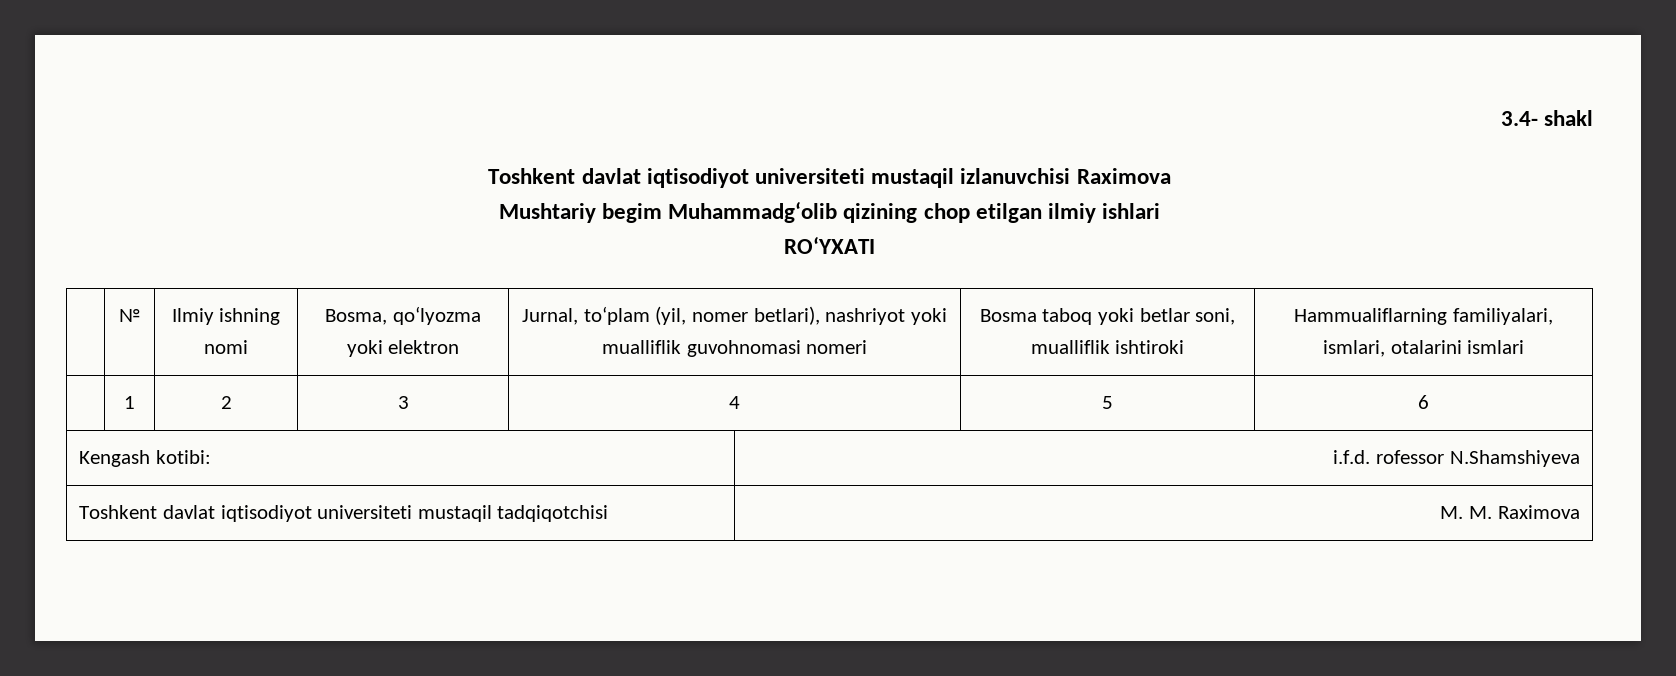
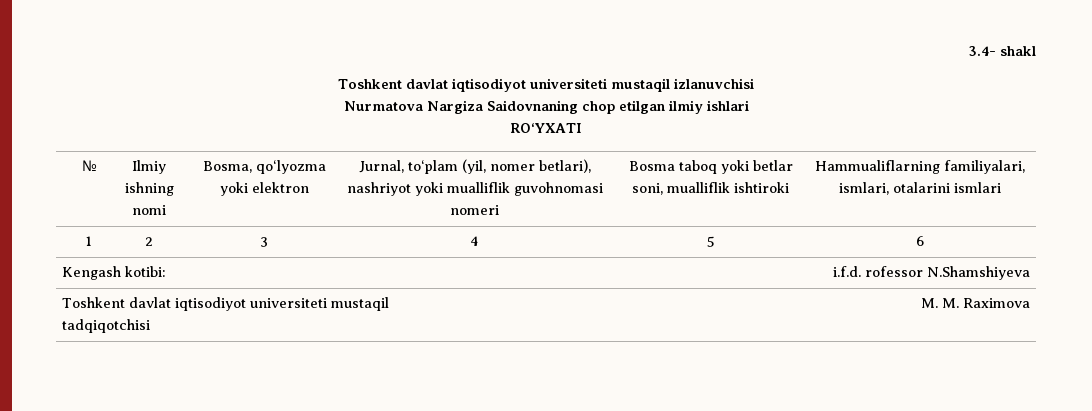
- Toshkent davlat iqtisodiyot universiteti mustaqil izlanuvchisi Raximova
- Mushtariy begim Muhammadg‘olib qizining chop etilgan ilmiy ishlari
+ Toshkent davlat iqtisodiyot universiteti mustaqil izlanuvchisi
+ Nurmatova Nargiza Saidovnaning chop etilgan ilmiy ishlari

